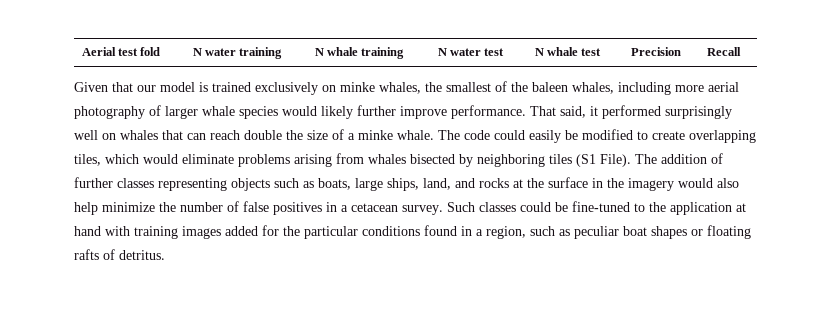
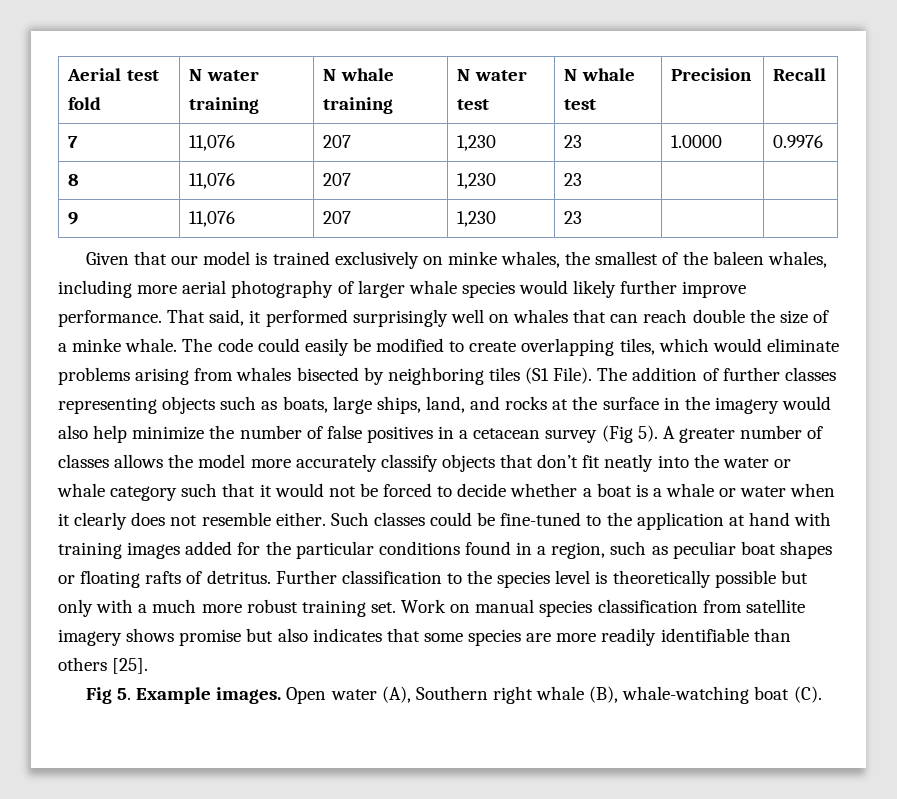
+ 7 | 11,076 | 207 | 1,230 | 23 | 1.0000 | 0.9976
+ 8 | 11,076 | 207 | 1,230 | 23 | |
+ 9 | 11,076 | 207 | 1,230 | 23 | |
- The addition of further classes representing objects such as boats, large ships, land, and rocks at the surface in the imagery would also help minimize the number of false positives in a cetacean survey.
+ The addition of further classes representing objects such as boats, large ships, land, and rocks at the surface in the imagery would also help minimize the number of false positives in a cetacean survey (Fig 5). A greater number of classes allows the model more accurately classify objects that don’t fit neatly into the water or whale category such that it would not be forced to decide whether a boat is a whale or water when it clearly does not resemble either.
+ Further classification to the species level is theoretically possible but only with a much more robust training set. Work on manual species classification from satellite imagery shows promise but also indicates that some species are more readily identifiable than others [25].
+ Fig 5. Example images. Open water (A), Southern right whale (B), whale-watching boat (C).

